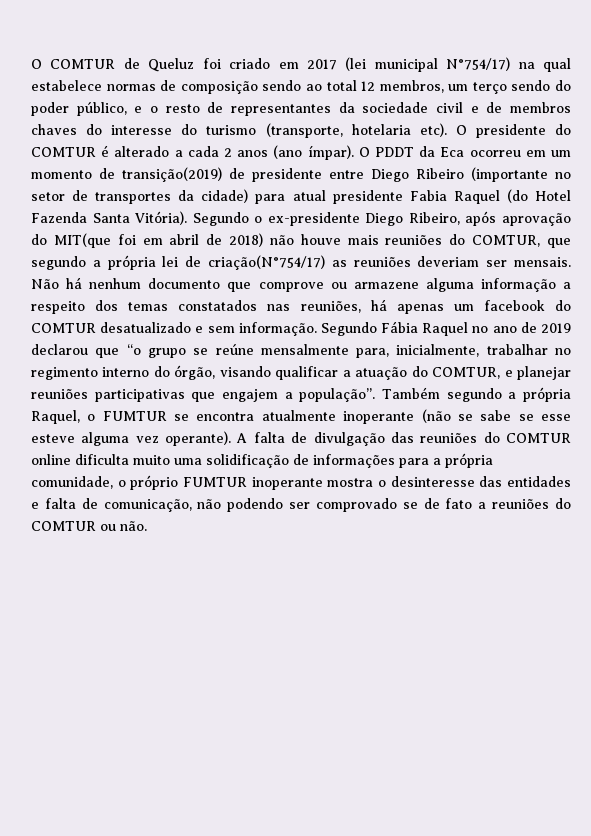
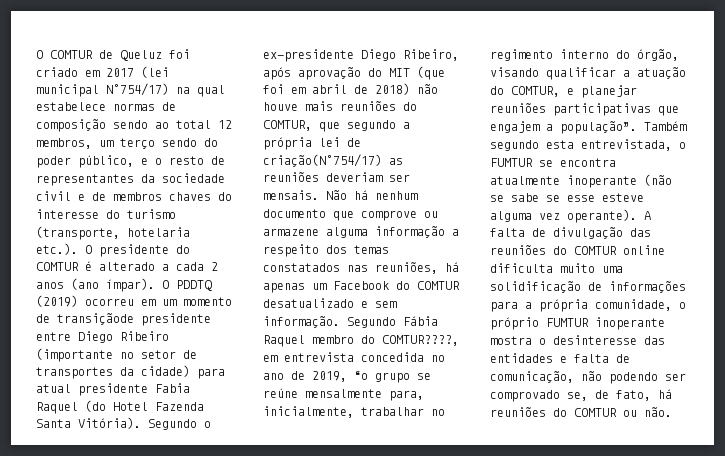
- O COMTUR de Queluz foi criado em 2017 (lei municipal N°754/17) na qual estabelece normas de composição sendo ao total 12 membros, um terço sendo do poder público, e o resto de representantes da sociedade civil e de membros chaves do interesse do turismo (transporte, hotelaria etc). O presidente do COMTUR é alterado a cada 2 anos (ano ímpar).
+ O COMTUR de Queluz foi criado em 2017 (lei municipal N°754/17) na qual estabelece normas de composição sendo ao total 12 membros, um terço sendo do poder público, e o resto de representantes da sociedade civil e de membros chaves do interesse do turismo (transporte, hotelaria etc.). O presidente do COMTUR é alterado a cada 2 anos (ano ímpar).
- O PDDT da Eca ocorreu em um momento de transição(2019) de presidente entre Diego Ribeiro (importante no setor de transportes da cidade) para atual presidente Fabia Raquel (do Hotel Fazenda Santa Vitória).
+ O PDDTQ (2019) ocorreu em um momento de transiçãode presidente entre Diego Ribeiro (importante no setor de transportes da cidade) para atual presidente Fabia Raquel (do Hotel Fazenda Santa Vitória).
- Segundo o ex-presidente Diego Ribeiro, após aprovação do MIT(que foi em abril de 2018) não houve mais reuniões do COMTUR, que segundo a própria lei de criação(N°754/17) as reuniões deveriam ser mensais.
+ Segundo o ex-presidente Diego Ribeiro, após aprovação do MIT (que foi em abril de 2018) não houve mais reuniões do COMTUR, que segundo a própria lei de criação(N°754/17) as reuniões deveriam ser mensais.
- Não há nenhum documento que comprove ou armazene alguma informação a respeito dos temas constatados nas reuniões, há apenas um facebook do COMTUR desatualizado e sem informação.
+ Não há nenhum documento que comprove ou armazene alguma informação a respeito dos temas constatados nas reuniões, há apenas um Facebook do COMTUR desatualizado e sem informação.
- Segundo Fábia Raquel no ano de 2019 declarou que “o grupo se reúne mensalmente para, inicialmente, trabalhar no regimento interno do órgão, visando qualificar a atuação do COMTUR, e planejar reuniões participativas que engajem a população”.
+ Segundo Fábia Raquel membro do COMTUR????, em entrevista concedida no ano de 2019, “o grupo se reúne mensalmente para, inicialmente, trabalhar no regimento interno do órgão, visando qualificar a atuação do COMTUR, e planejar reuniões participativas que engajem a população”.
- Também segundo a própria Raquel, o FUMTUR se encontra atualmente inoperante (não se sabe se esse esteve alguma vez operante).
+ Também segundo esta entrevistada, o FUMTUR se encontra atualmente inoperante (não se sabe se esse esteve alguma vez operante).
- A falta de divulgação das reuniões do COMTUR online dificulta muito uma solidificação de informações para a própria comunidade, o próprio FUMTUR inoperante mostra o desinteresse das entidades e falta de comunicação, não podendo ser comprovado se de fato a reuniões do COMTUR ou não.
+ A falta de divulgação das reuniões do COMTUR online dificulta muito uma solidificação de informações para a própria comunidade, o próprio FUMTUR inoperante mostra o desinteresse das entidades e falta de comunicação, não podendo ser comprovado se, de fato, há reuniões do COMTUR ou não.

